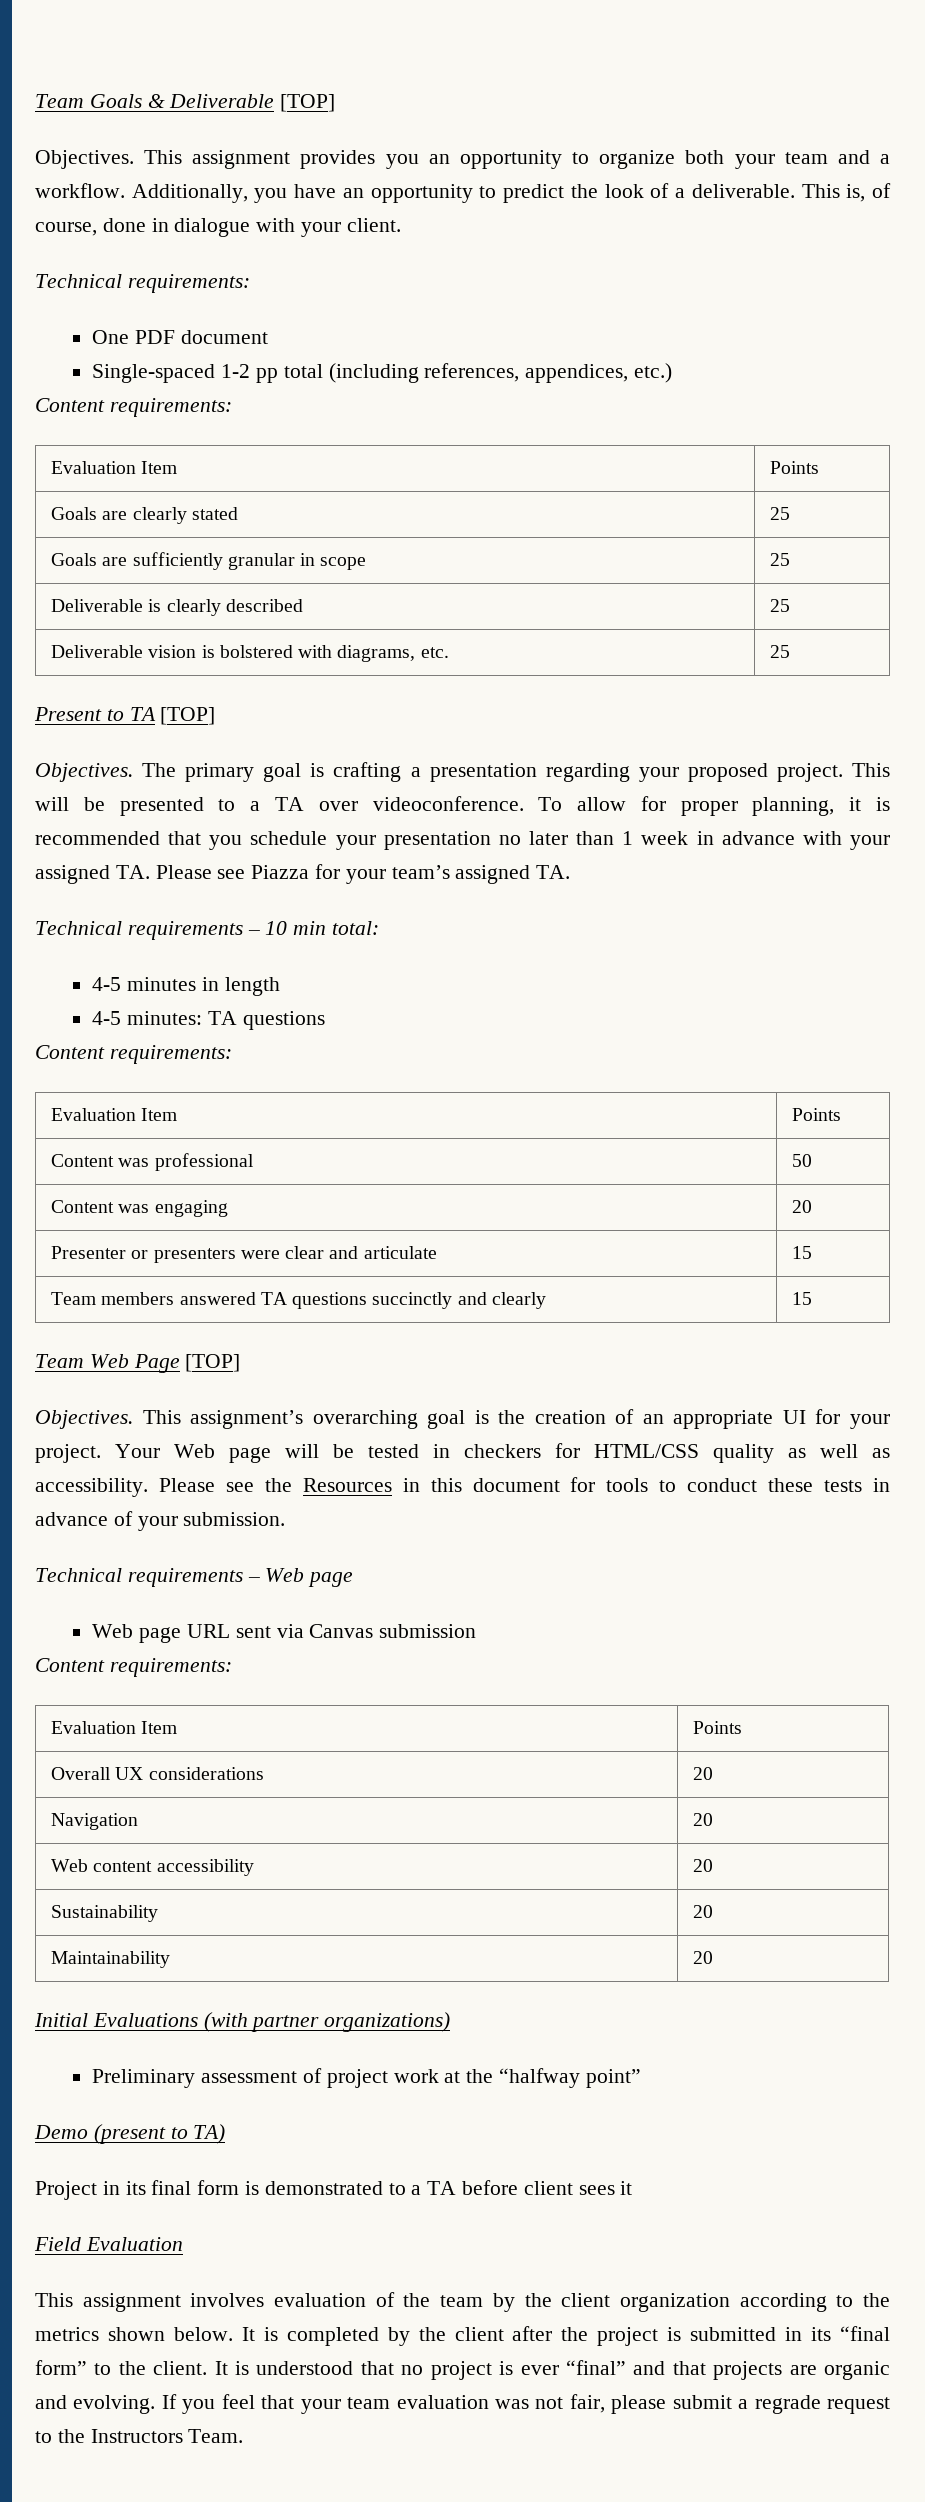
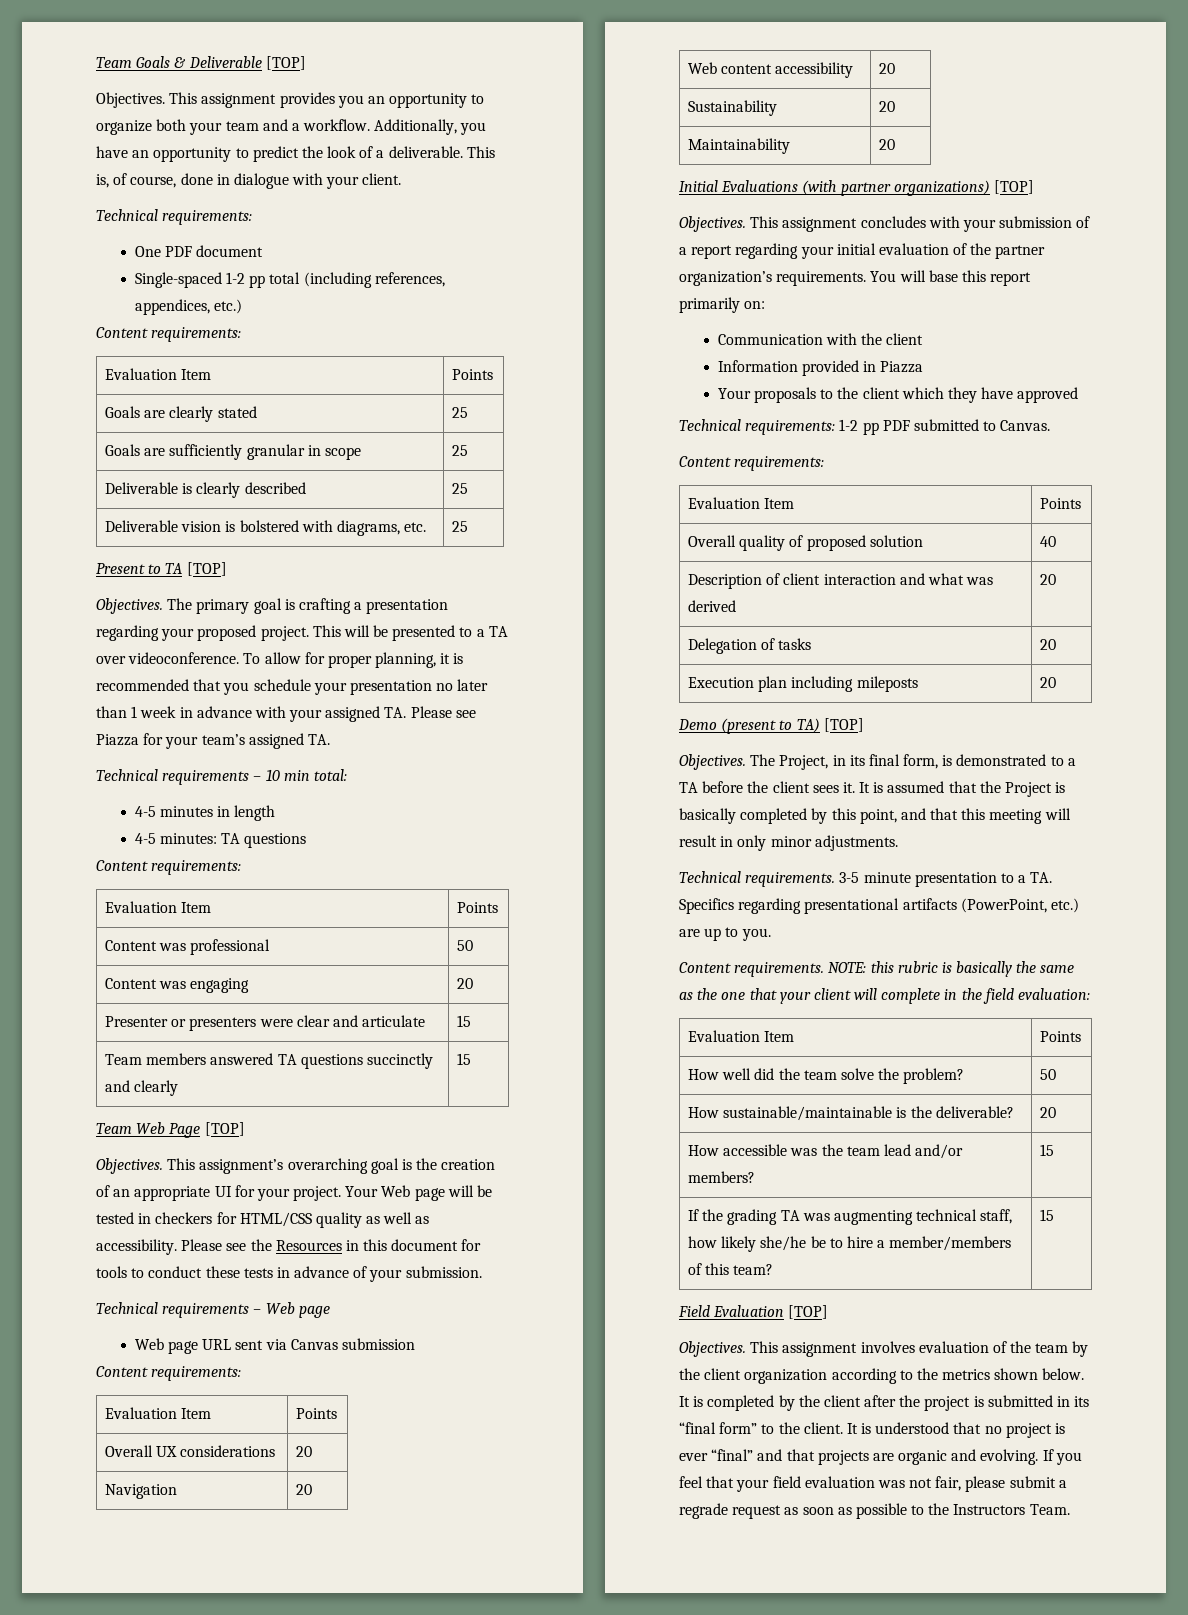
- Initial Evaluations (with partner organizations)
- Preliminary assessment of project work at the “halfway point”
+ Initial Evaluations (with partner organizations) [TOP]
+ Objectives. This assignment concludes with your submission of a report regarding your initial evaluation of the partner organization’s requirements. You will base this report primarily on:
+ Communication with the client
+ Information provided in Piazza
+ Your proposals to the client which they have approved
+ Technical requirements: 1-2 pp PDF submitted to Canvas.
+ Content requirements:
+ Evaluation Item | Points
+ Overall quality of proposed solution | 40
+ Description of client interaction and what was derived | 20
+ Delegation of tasks | 20
+ Execution plan including mileposts | 20
- Demo (present to TA)
- Project in its final form is demonstrated to a TA before client sees it
+ Demo (present to TA) [TOP]
+ Objectives. The Project, in its final form, is demonstrated to a TA before the client sees it. It is assumed that the Project is basically completed by this point, and that this meeting will result in only minor adjustments.
+ Technical requirements. 3-5 minute presentation to a TA. Specifics regarding presentational artifacts (PowerPoint, etc.) are up to you.
+ Content requirements. NOTE: this rubric is basically the same as the one that your client will complete in the field evaluation:
+ Evaluation Item | Points
+ How well did the team solve the problem? | 50
+ How sustainable/maintainable is the deliverable? | 20
+ How accessible was the team lead and/or members? | 15
+ If the grading TA was augmenting technical staff, how likely she/he be to hire a member/members of this team? | 15
- Field Evaluation
- This assignment involves evaluation of the team by the client organization according to the metrics shown below.
+ Field Evaluation [TOP]
+ Objectives. This assignment involves evaluation of the team by the client organization according to the metrics shown below.
- If you feel that your team evaluation was not fair, please submit a regrade request to the Instructors Team.
+ If you feel that your field evaluation was not fair, please submit a regrade request as soon as possible to the Instructors Team.

